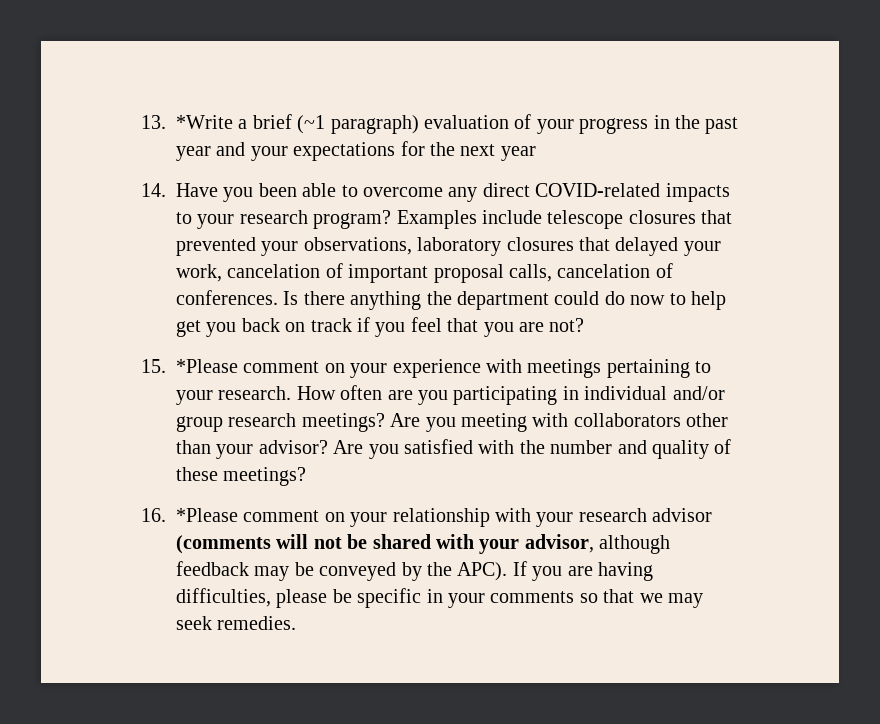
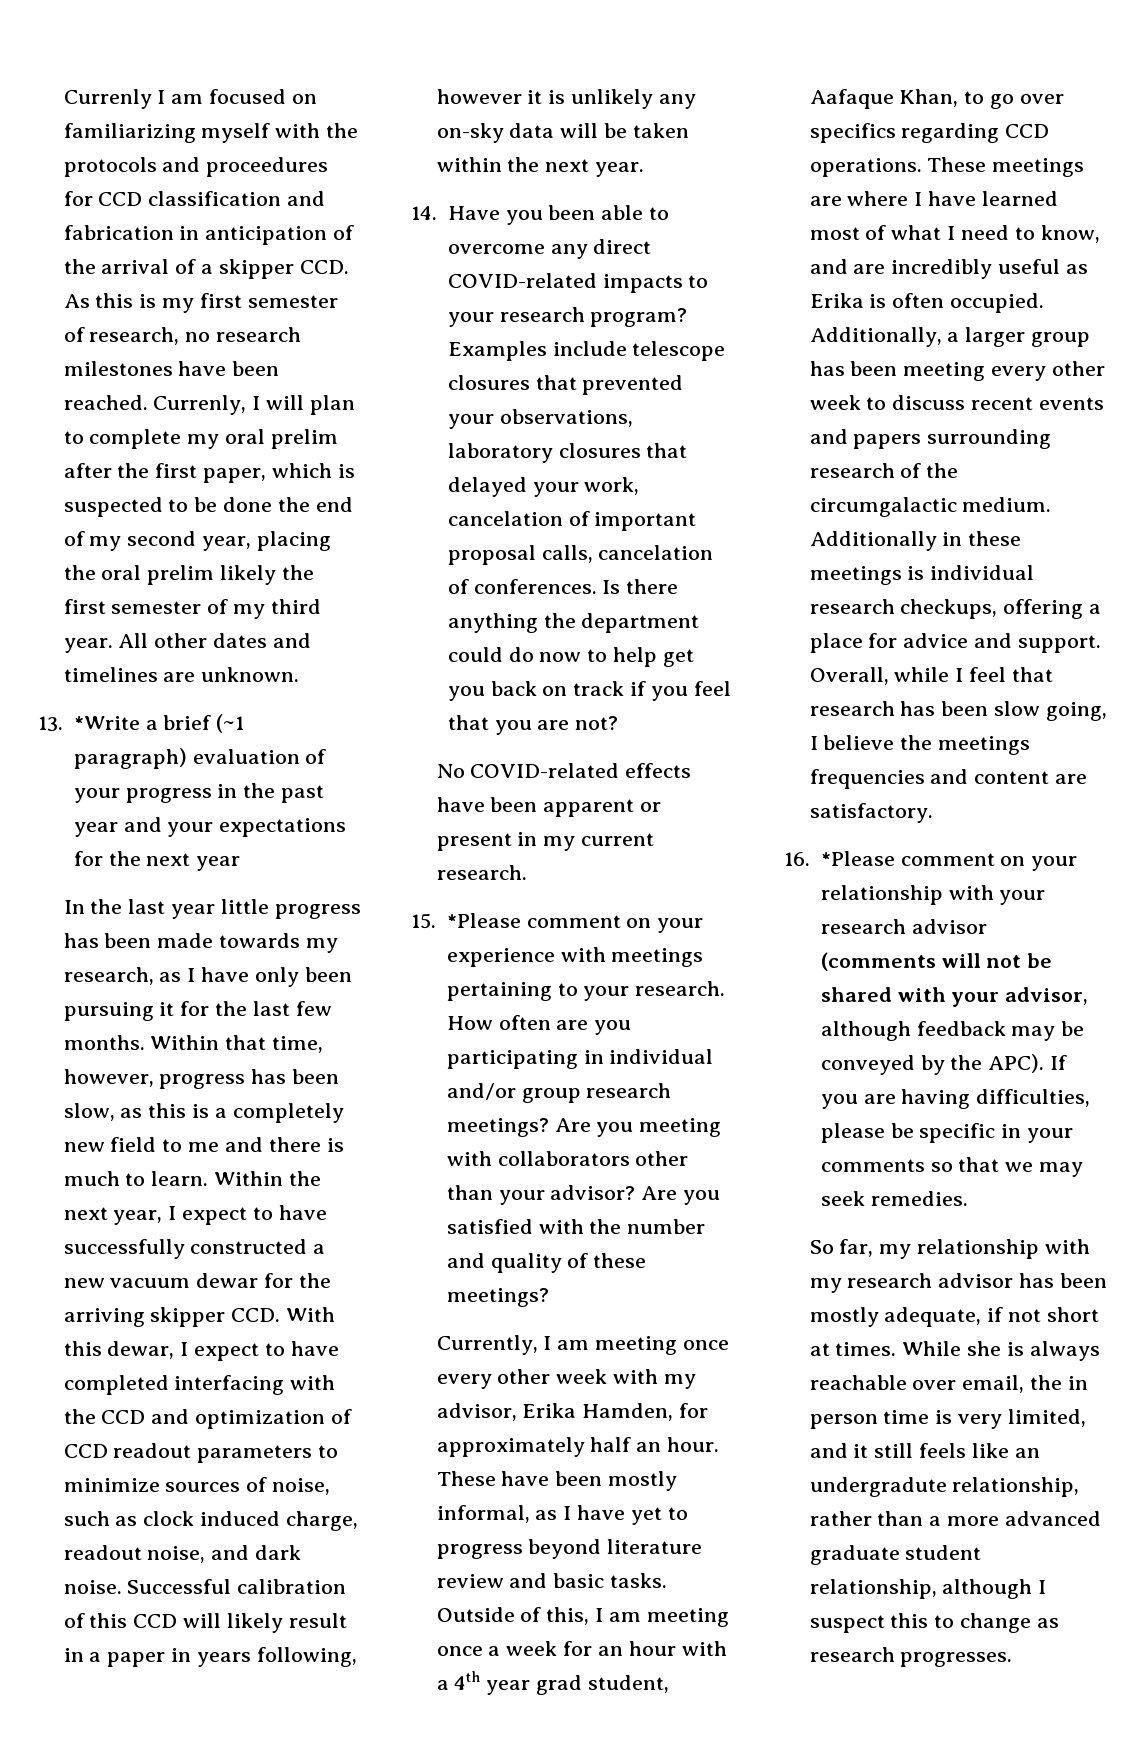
+ Currenly I am focused on familiarizing myself with the protocols and proceedures for CCD classification and fabrication in anticipation of the arrival of a skipper CCD. As this is my first semester of research, no research milestones have been reached. Currenly, I will plan to complete my oral prelim after the first paper, which is suspected to be done the end of my second year, placing the oral prelim likely the first semester of my third year. All other dates and timelines are unknown.
+ In the last year little progress has been made towards my research, as I have only been pursuing it for the last few months. Within that time, however, progress has been slow, as this is a completely new field to me and there is much to learn. Within the next year, I expect to have successfully constructed a new vacuum dewar for the arriving skipper CCD. With this dewar, I expect to have completed interfacing with the CCD and optimization of CCD readout parameters to minimize sources of noise, such as clock induced charge, readout noise, and dark noise. Successful calibration of this CCD will likely result in a paper in years following, however it is unlikely any on-sky data will be taken within the next year.
+ No COVID-related effects have been apparent or present in my current research.
+ Currently, I am meeting once every other week with my advisor, Erika Hamden, for approximately half an hour. These have been mostly informal, as I have yet to progress beyond literature review and basic tasks. Outside of this, I am meeting once a week for an hour with a 4th year grad student, Aafaque Khan, to go over specifics regarding CCD operations. These meetings are where I have learned most of what I need to know, and are incredibly useful as Erika is often occupied. Additionally, a larger group has been meeting every other week to discuss recent events and papers surrounding research of the circumgalactic medium. Additionally in these meetings is individual research checkups, offering a place for advice and support. Overall, while I feel that research has been slow going, I believe the meetings frequencies and content are satisfactory.
+ So far, my relationship with my research advisor has been mostly adequate, if not short at times. While she is always reachable over email, the in person time is very limited, and it still feels like an undergradute relationship, rather than a more advanced graduate student relationship, although I suspect this to change as research progresses.

